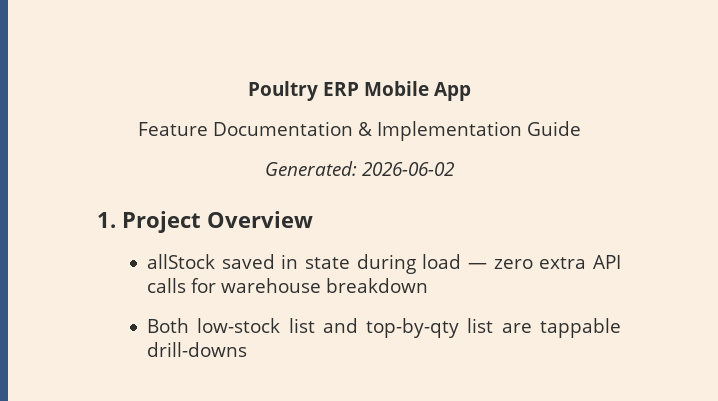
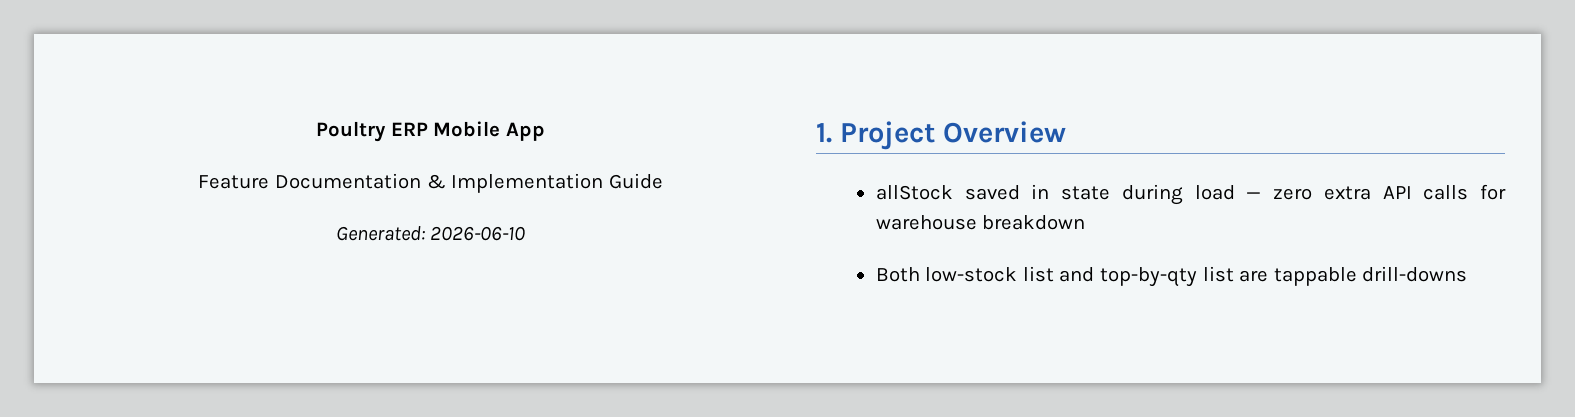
- Generated: 2026-06-02
+ Generated: 2026-06-10

